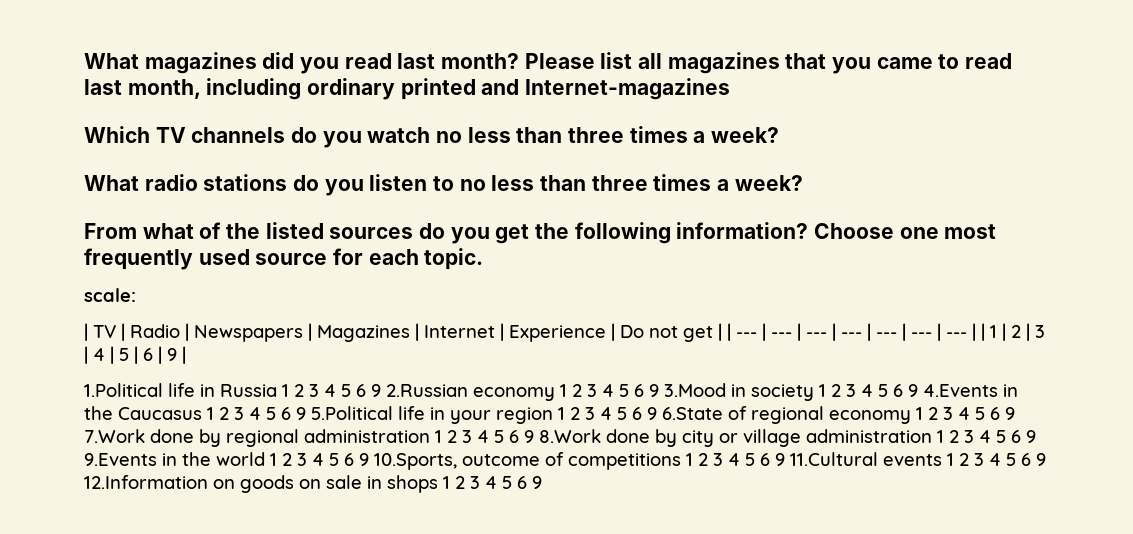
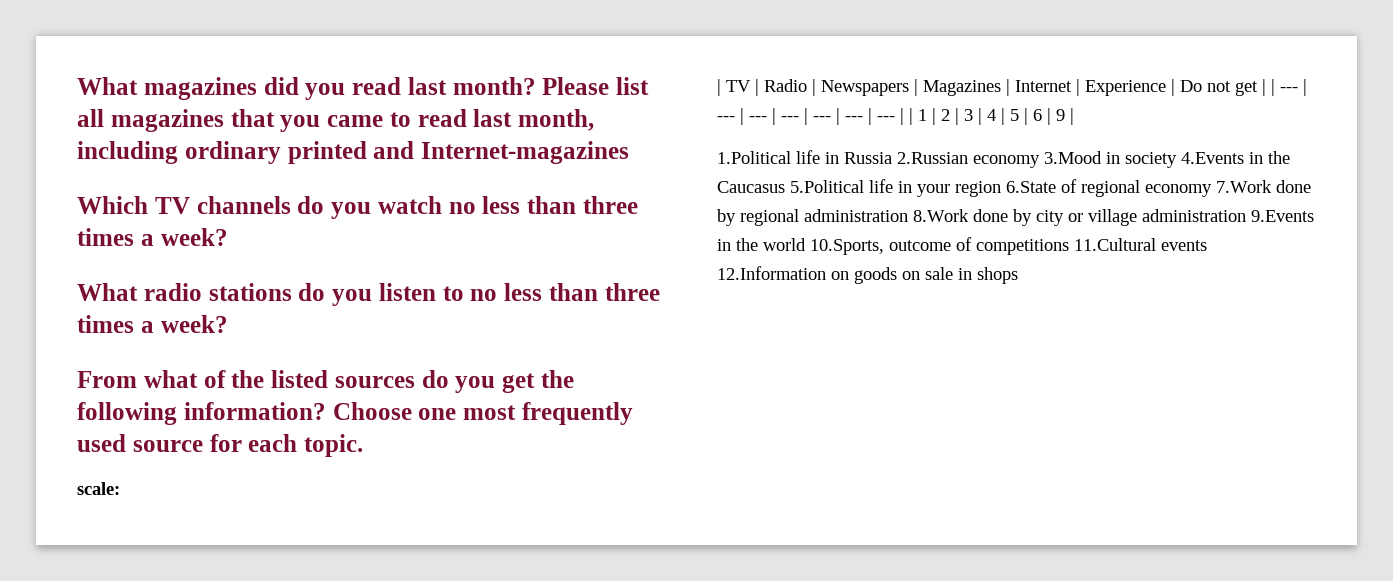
- 1.Political life in Russia 1 2 3 4 5 6 9 2.Russian economy 1 2 3 4 5 6 9 3.Mood in society 1 2 3 4 5 6 9 4.Events in the Caucasus 1 2 3 4 5 6 9 5.Political life in your region 1 2 3 4 5 6 9 6.State of regional economy 1 2 3 4 5 6 9 7.Work done by regional administration 1 2 3 4 5 6 9 8.Work done by city or village administration 1 2 3 4 5 6 9 9.Events in the world 1 2 3 4 5 6 9 10.Sports, outcome of competitions 1 2 3 4 5 6 9 11.Cultural events 1 2 3 4 5 6 9 12.Information on goods on sale in shops 1 2 3 4 5 6 9
+ 1.Political life in Russia 2.Russian economy 3.Mood in society 4.Events in the Caucasus 5.Political life in your region 6.State of regional economy 7.Work done by regional administration 8.Work done by city or village administration 9.Events in the world 10.Sports, outcome of competitions 11.Cultural events 12.Information on goods on sale in shops

